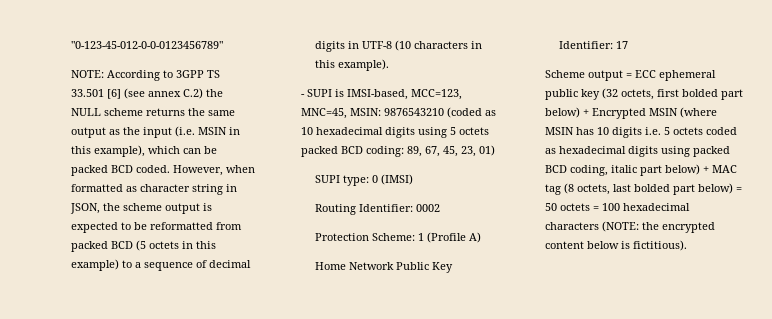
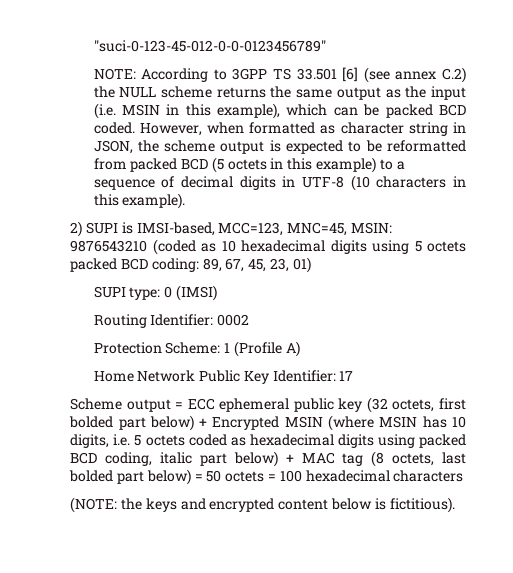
- "0-123-45-012-0-0-0123456789"
+ "suci-0-123-45-012-0-0-0123456789"
- - SUPI is IMSI-based, MCC=123, MNC=45, MSIN: 9876543210 (coded as 10 hexadecimal digits using 5 octets packed BCD coding: 89, 67, 45, 23, 01)
+ 2) SUPI is IMSI-based, MCC=123, MNC=45, MSIN: 9876543210 (coded as 10 hexadecimal digits using 5 octets packed BCD coding: 89, 67, 45, 23, 01)
- Scheme output = ECC ephemeral public key (32 octets, first bolded part below) + Encrypted MSIN (where MSIN has 10 digits i.e. 5 octets coded as hexadecimal digits using packed BCD coding, italic part below) + MAC tag (8 octets, last bolded part below) = 50 octets = 100 hexadecimal characters (NOTE: the encrypted content below is fictitious).
+ Scheme output = ECC ephemeral public key (32 octets, first bolded part below) + Encrypted MSIN (where MSIN has 10 digits, i.e. 5 octets coded as hexadecimal digits using packed BCD coding, italic part below) + MAC tag (8 octets, last bolded part below) = 50 octets = 100 hexadecimal characters
+ (NOTE: the keys and encrypted content below is fictitious).

